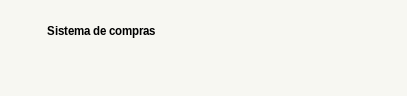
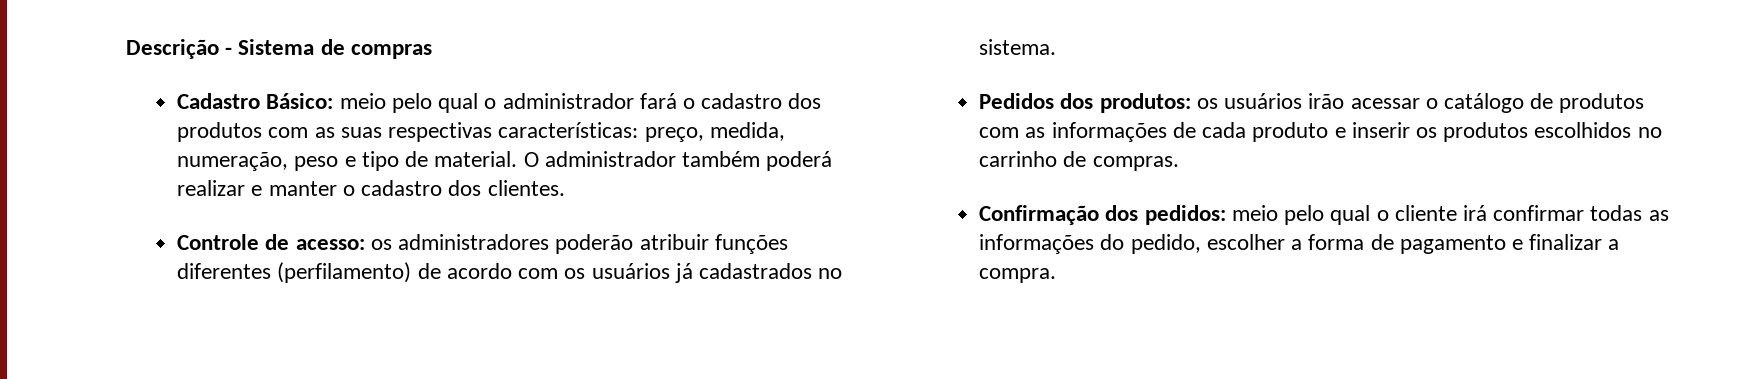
- Sistema de compras
+ Descrição - Sistema de compras
+ Cadastro Básico: meio pelo qual o administrador fará o cadastro dos produtos com as suas respectivas características: preço, medida, numeração, peso e tipo de material. O administrador também poderá realizar e manter o cadastro dos clientes.
+ Controle de acesso: os administradores poderão atribuir funções diferentes (perfilamento) de acordo com os usuários já cadastrados no sistema.
+ Pedidos dos produtos: os usuários irão acessar o catálogo de produtos com as informações de cada produto e inserir os produtos escolhidos no carrinho de compras.
+ Confirmação dos pedidos: meio pelo qual o cliente irá confirmar todas as informações do pedido, escolher a forma de pagamento e finalizar a compra.

